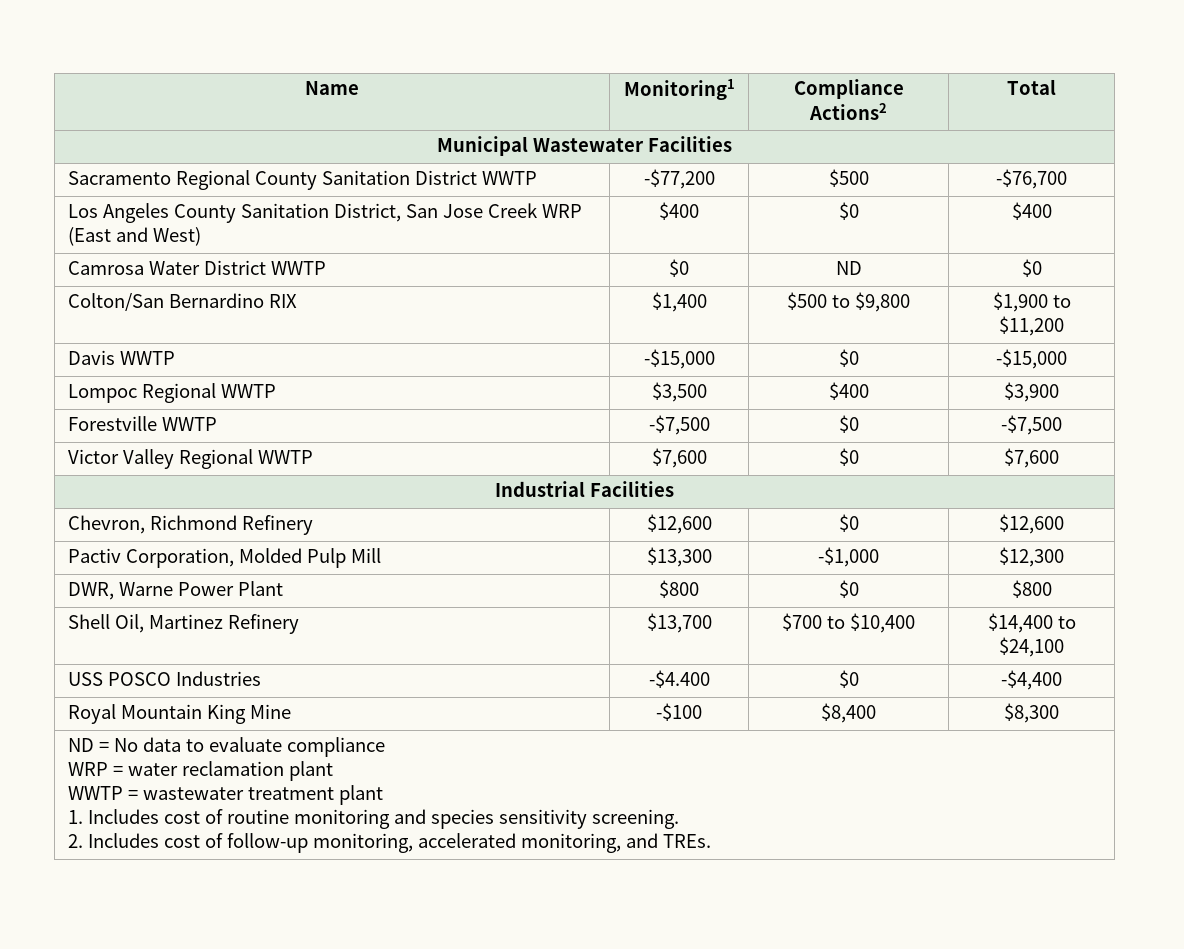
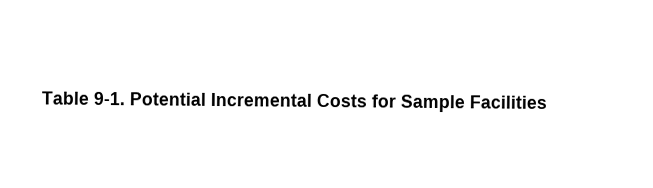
- Name | Monitoring1 | Compliance Actions2 | Total
- Municipal Wastewater Facilities
- Sacramento Regional County Sanitation District WWTP | -$77,200 | $500 | -$76,700
- Los Angeles County Sanitation District, San Jose Creek WRP (East and West) | $400 | $0 | $400
- Camrosa Water District WWTP | $0 | ND | $0
- Colton/San Bernardino RIX | $1,400 | $500 to $9,800 | $1,900 to $11,200
- Davis WWTP | -$15,000 | $0 | -$15,000
- Lompoc Regional WWTP | $3,500 | $400 | $3,900
- Forestville WWTP | -$7,500 | $0 | -$7,500
- Victor Valley Regional WWTP | $7,600 | $0 | $7,600
- Industrial Facilities
- Chevron, Richmond Refinery | $12,600 | $0 | $12,600
- Pactiv Corporation, Molded Pulp Mill | $13,300 | -$1,000 | $12,300
- DWR, Warne Power Plant | $800 | $0 | $800
- Shell Oil, Martinez Refinery | $13,700 | $700 to $10,400 | $14,400 to $24,100
- USS POSCO Industries | -$4.400 | $0 | -$4,400
- Royal Mountain King Mine | -$100 | $8,400 | $8,300
- ND = No data to evaluate compliance
- WRP = water reclamation plant
- WWTP = wastewater treatment plant
- 1. Includes cost of routine monitoring and species sensitivity screening.
- 2. Includes cost of follow-up monitoring, accelerated monitoring, and TREs.
+ Table 9-1. Potential Incremental Costs for Sample Facilities

